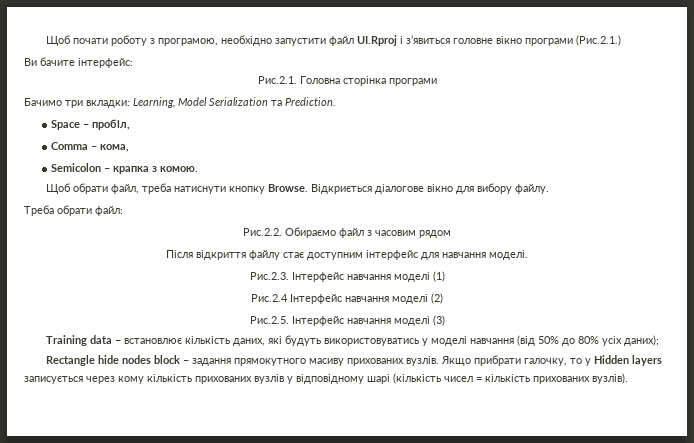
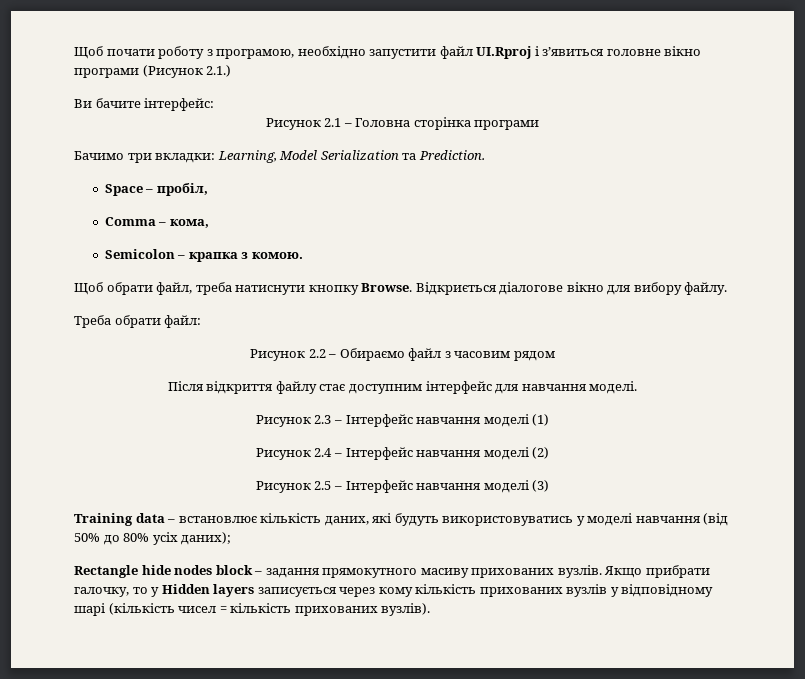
- Щоб почати роботу з програмою, необхідно запустити файл UI.Rproj і з’явиться головне вікно програми (Рис.2.1.)
+ Щоб почати роботу з програмою, необхідно запустити файл UI.Rproj і з’явиться головне вікно програми (Рисунок 2.1.)
- Рис.2.1. Головна сторінка програми
+ Рисунок 2.1 – Головна сторінка програми
- Рис.2.2. Обираємо файл з часовим рядом
+ Рисунок 2.2 – Обираємо файл з часовим рядом
- Рис.2.3. Інтерфейс навчання моделі (1)
+ Рисунок 2.3 – Інтерфейс навчання моделі (1)
- Рис.2.4 Інтерфейс навчання моделі (2)
+ Рисунок 2.4 – Інтерфейс навчання моделі (2)
- Рис.2.5. Інтерфейс навчання моделі (3)
+ Рисунок 2.5 – Інтерфейс навчання моделі (3)

